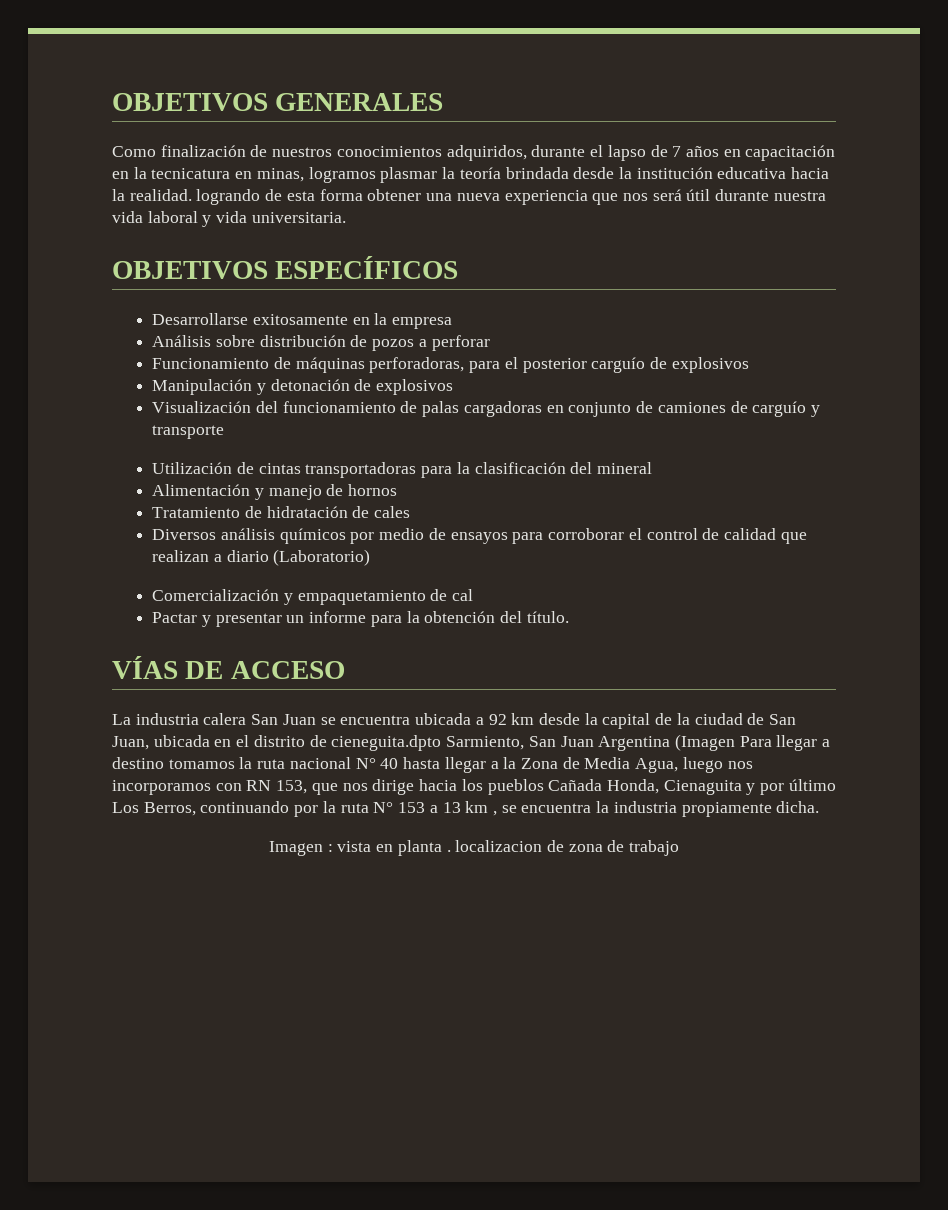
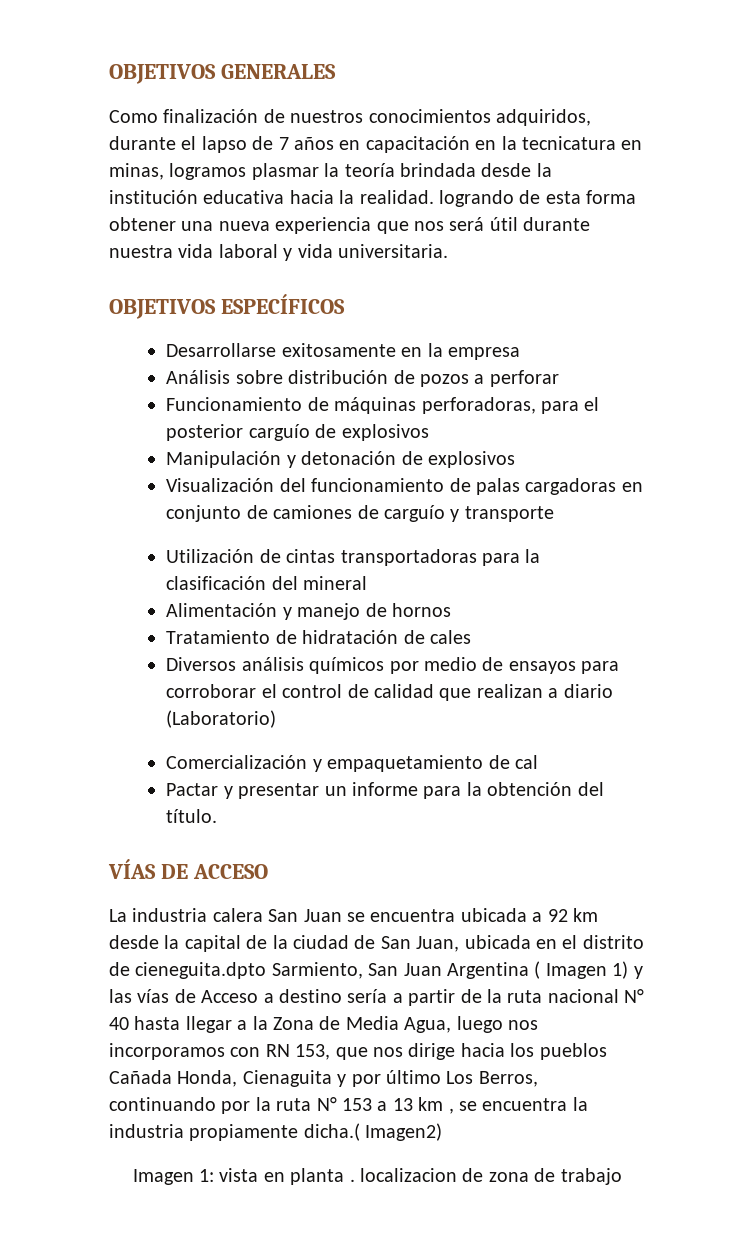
- La industria calera San Juan se encuentra ubicada a 92 km desde la capital de la ciudad de San Juan, ubicada en el distrito de cieneguita.dpto Sarmiento, San Juan Argentina (Imagen Para llegar a destino tomamos la ruta nacional N° 40 hasta llegar a la Zona de Media Agua, luego nos incorporamos con RN 153, que nos dirige hacia los pueblos Cañada Honda, Cienaguita y por último Los Berros, continuando por la ruta N° 153 a 13 km , se encuentra la industria propiamente dicha.
- Imagen :
+ La industria calera San Juan se encuentra ubicada a 92 km desde la capital de la ciudad de San Juan, ubicada en el distrito de cieneguita.dpto Sarmiento, San Juan Argentina ( Imagen 1) y las vías de Acceso a destino sería a partir de la ruta nacional N° 40 hasta llegar a la Zona de Media Agua, luego nos incorporamos con RN 153, que nos dirige hacia los pueblos Cañada Honda, Cienaguita y por último Los Berros, continuando por la ruta N° 153 a 13 km , se encuentra la industria propiamente dicha.( Imagen2)
+ Imagen 1:

